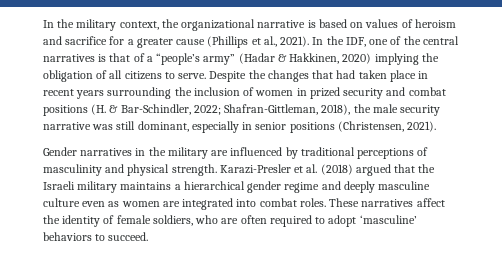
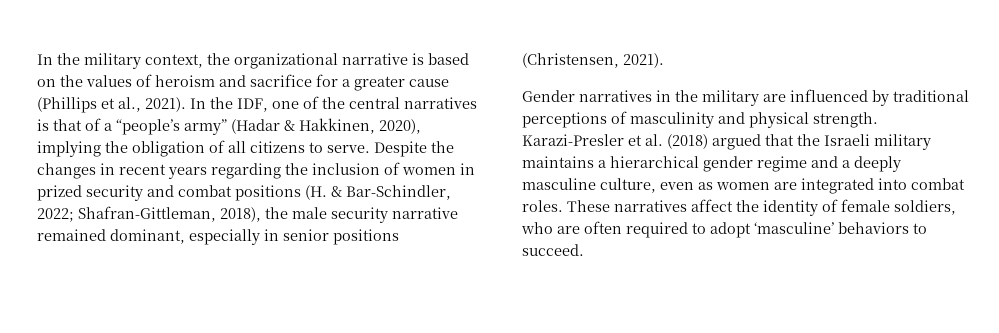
- In the military context, the organizational narrative is based on values of heroism and sacrifice for a greater cause (Phillips et al., 2021).
+ In the military context, the organizational narrative is based on the values of heroism and sacrifice for a greater cause (Phillips et al., 2021).
- In the IDF, one of the central narratives is that of a “people’s army” (Hadar & Hakkinen, 2020) implying the obligation of all citizens to serve.
+ In the IDF, one of the central narratives is that of a “people’s army” (Hadar & Hakkinen, 2020), implying the obligation of all citizens to serve.
- Despite the changes that had taken place in recent years surrounding the inclusion of women in prized security and combat positions (H. & Bar-Schindler, 2022; Shafran-Gittleman, 2018), the male security narrative was still dominant, especially in senior positions (Christensen, 2021).
+ Despite the changes in recent years regarding the inclusion of women in prized security and combat positions (H. & Bar-Schindler, 2022; Shafran-Gittleman, 2018), the male security narrative remained dominant, especially in senior positions (Christensen, 2021).
- Karazi-Presler et al. (2018) argued that the Israeli military maintains a hierarchical gender regime and deeply masculine culture even as women are integrated into combat roles.
+ Karazi-Presler et al. (2018) argued that the Israeli military maintains a hierarchical gender regime and a deeply masculine culture, even as women are integrated into combat roles.

